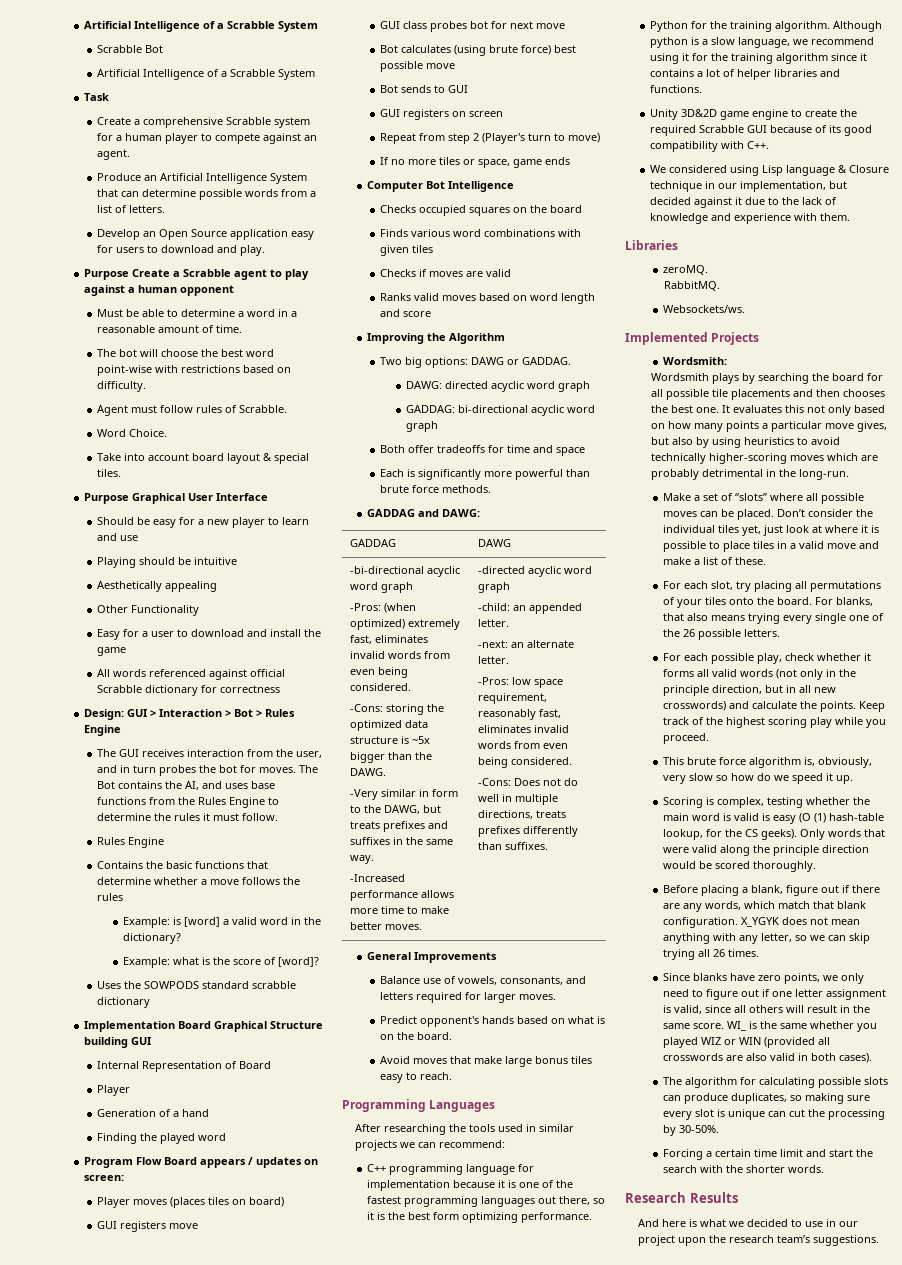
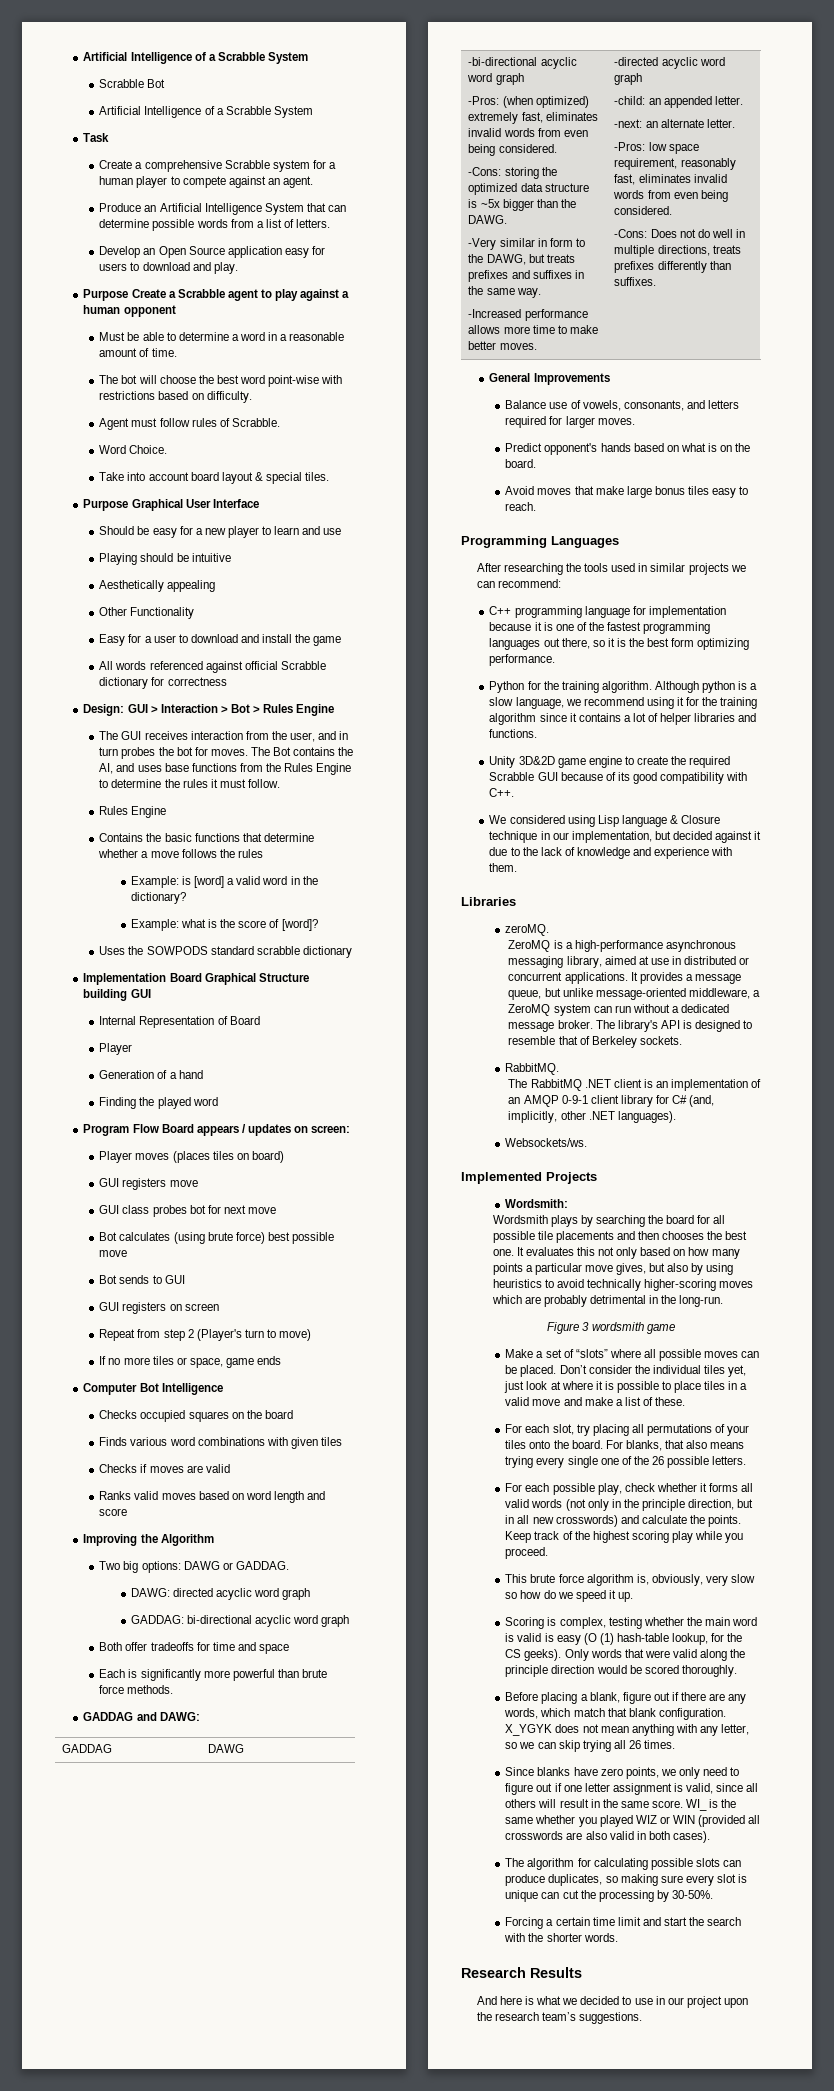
+ ZeroMQ is a high-performance asynchronous messaging library, aimed at use in distributed or concurrent applications. It provides a message queue, but unlike message-oriented middleware, a ZeroMQ system can run without a dedicated message broker. The library's API is designed to resemble that of Berkeley sockets.
  RabbitMQ.
+ The RabbitMQ .NET client is an implementation of an AMQP 0-9-1 client library for C# (and, implicitly, other .NET languages).
+ Figure 3 wordsmith game

